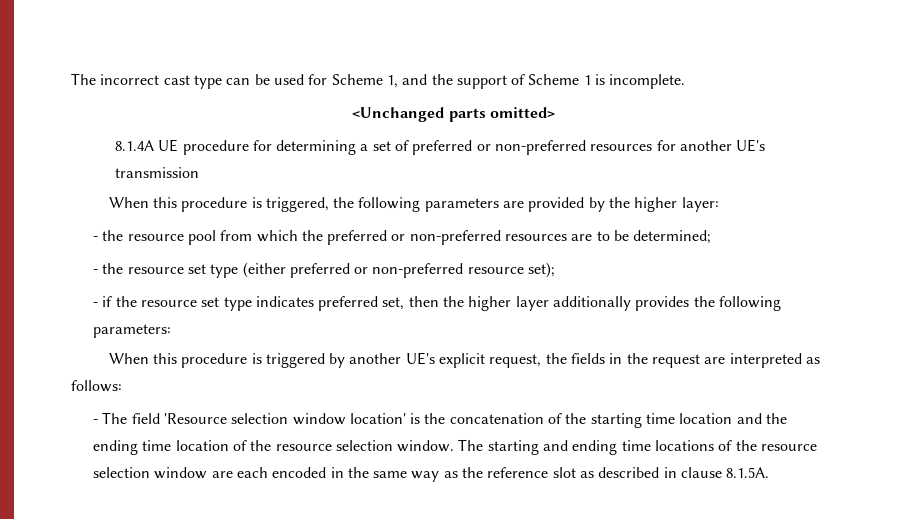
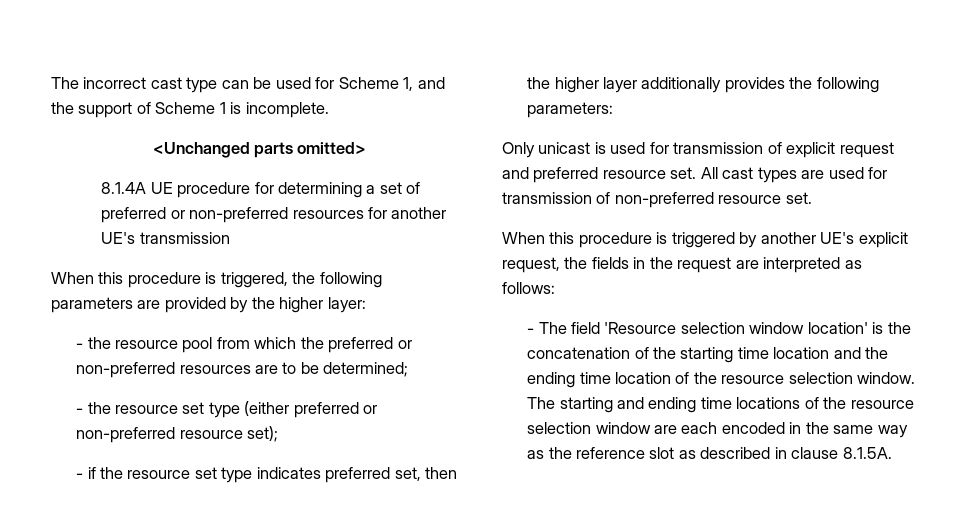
+ Only unicast is used for transmission of explicit request and preferred resource set. All cast types are used for transmission of non-preferred resource set.

